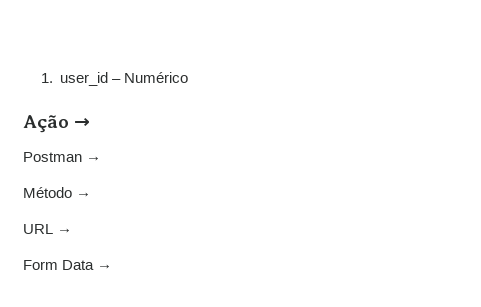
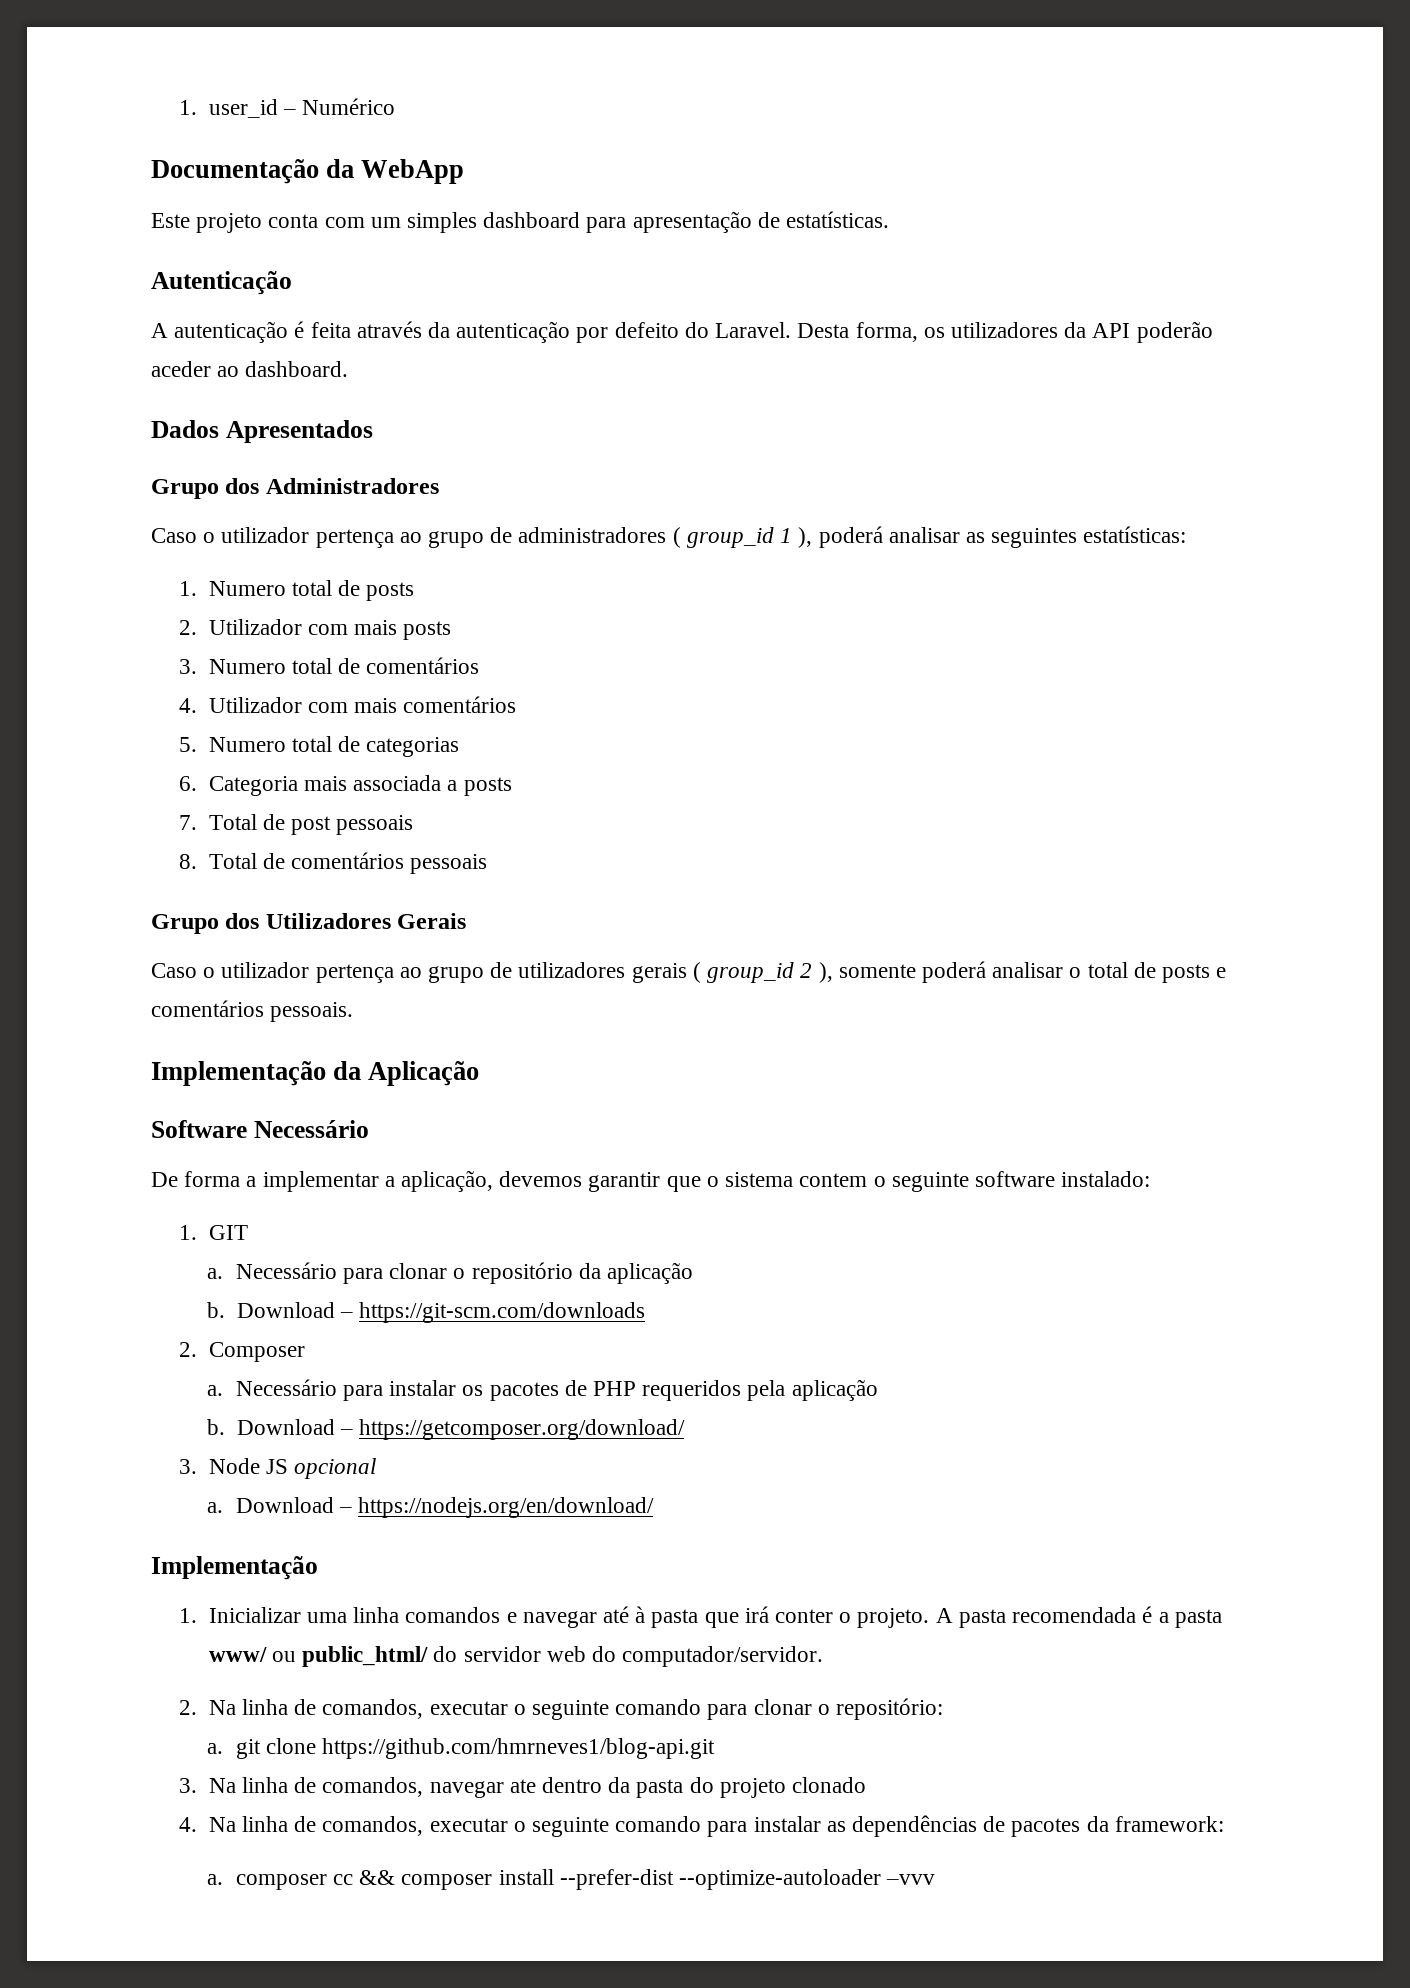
- Ação →
- Postman →
- Método →
- URL →
- Form Data →
+ Documentação da WebApp
+ Este projeto conta com um simples dashboard para apresentação de estatísticas.
+ Autenticação
+ A autenticação é feita através da autenticação por defeito do Laravel. Desta forma, os utilizadores da API poderão aceder ao dashboard.
+ Dados Apresentados
+ Grupo dos Administradores
+ Caso o utilizador pertença ao grupo de administradores ( group_id 1 ), poderá analisar as seguintes estatísticas:
+ 1. Numero total de posts
+ 2. Utilizador com mais posts
+ 3. Numero total de comentários
+ 4. Utilizador com mais comentários
+ 5. Numero total de categorias
+ 6. Categoria mais associada a posts
+ 7. Total de post pessoais
+ 8. Total de comentários pessoais
+ Grupo dos Utilizadores Gerais
+ Caso o utilizador pertença ao grupo de utilizadores gerais ( group_id 2 ), somente poderá analisar o total de posts e comentários pessoais.
+ Implementação da Aplicação
+ Software Necessário
+ De forma a implementar a aplicação, devemos garantir que o sistema contem o seguinte software instalado:
+ 1. GIT
+ a. Necessário para clonar o repositório da aplicação
+ b. Download – https://git-scm.com/downloads
+ 2. Composer
+ a. Necessário para instalar os pacotes de PHP requeridos pela aplicação
+ b. Download – https://getcomposer.org/download/
+ 3. Node JS opcional
+ a. Download – https://nodejs.org/en/download/
+ Implementação
+ 1. Inicializar uma linha comandos e navegar até à pasta que irá conter o projeto. A pasta recomendada é a pasta www/ ou public_html/ do servidor web do computador/servidor.
+ 2. Na linha de comandos, executar o seguinte comando para clonar o repositório:
+ a. git clone https://github.com/hmrneves1/blog-api.git
+ 3. Na linha de comandos, navegar ate dentro da pasta do projeto clonado
+ 4. Na linha de comandos, executar o seguinte comando para instalar as dependências de pacotes da framework:
+ a. composer cc && composer install --prefer-dist --optimize-autoloader –vvv

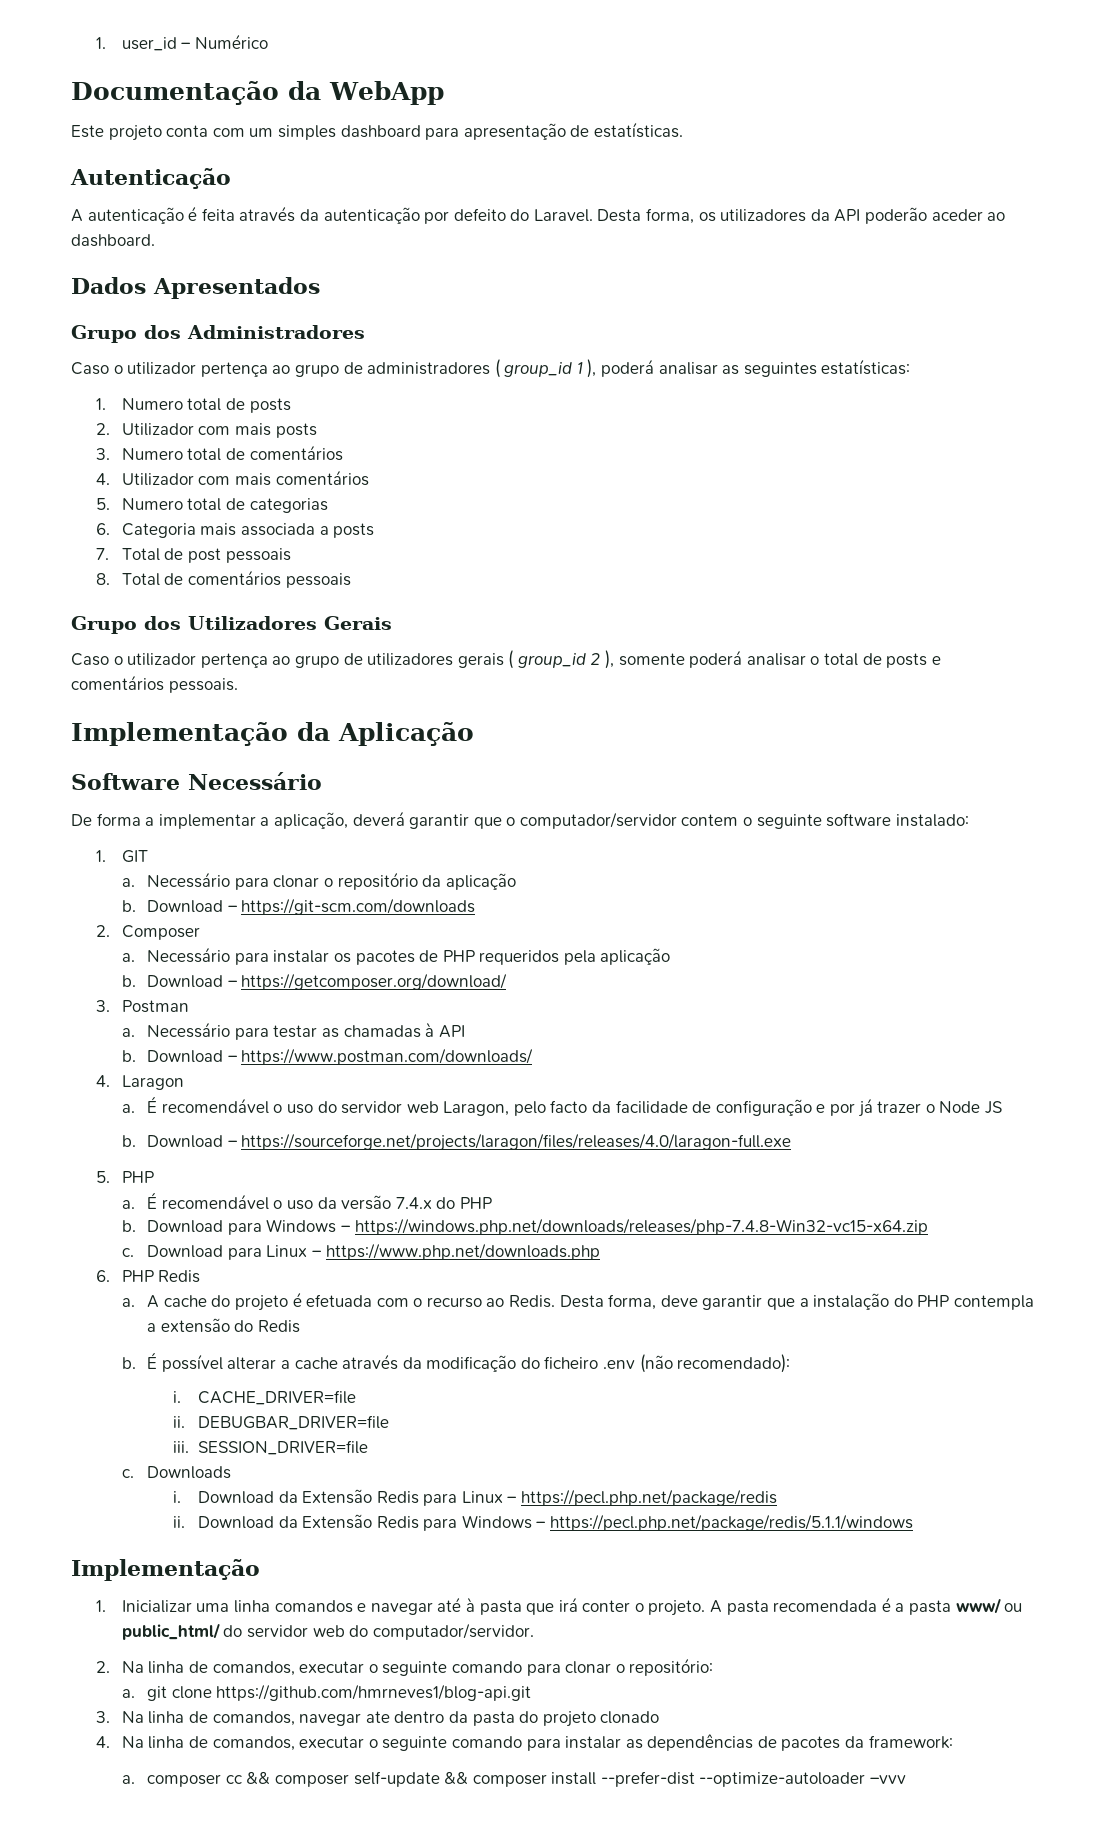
- De forma a implementar a aplicação, devemos garantir que o sistema contem o seguinte software instalado:
+ De forma a implementar a aplicação, deverá garantir que o computador/servidor contem o seguinte software instalado:
- 3. Node JS opcional
- a. Download – https://nodejs.org/en/download/
+ 3. Postman
+ a. Necessário para testar as chamadas à API
+ b. Download – https://www.postman.com/downloads/
+ 4. Laragon
+ a. É recomendável o uso do servidor web Laragon, pelo facto da facilidade de configuração e por já trazer o Node JS
+ b. Download – https://sourceforge.net/projects/laragon/files/releases/4.0/laragon-full.exe
+ 5. PHP
+ a. É recomendável o uso da versão 7.4.x do PHP
+ b. Download para Windows – https://windows.php.net/downloads/releases/php-7.4.8-Win32-vc15-x64.zip
+ c. Download para Linux – https://www.php.net/downloads.php
+ 6. PHP Redis
+ a. A cache do projeto é efetuada com o recurso ao Redis. Desta forma, deve garantir que a instalação do PHP contempla a extensão do Redis
+ b. É possível alterar a cache através da modificação do ficheiro .env (não recomendado):
+ i. CACHE_DRIVER=file
+ ii. DEBUGBAR_DRIVER=file
+ iii. SESSION_DRIVER=file
+ c. Downloads
+ i. Download da Extensão Redis para Linux – https://pecl.php.net/package/redis
+ ii. Download da Extensão Redis para Windows – https://pecl.php.net/package/redis/5.1.1/windows
- a. composer cc && composer install --prefer-dist --optimize-autoloader –vvv
+ a. composer cc && composer self-update && composer install --prefer-dist --optimize-autoloader –vvv

